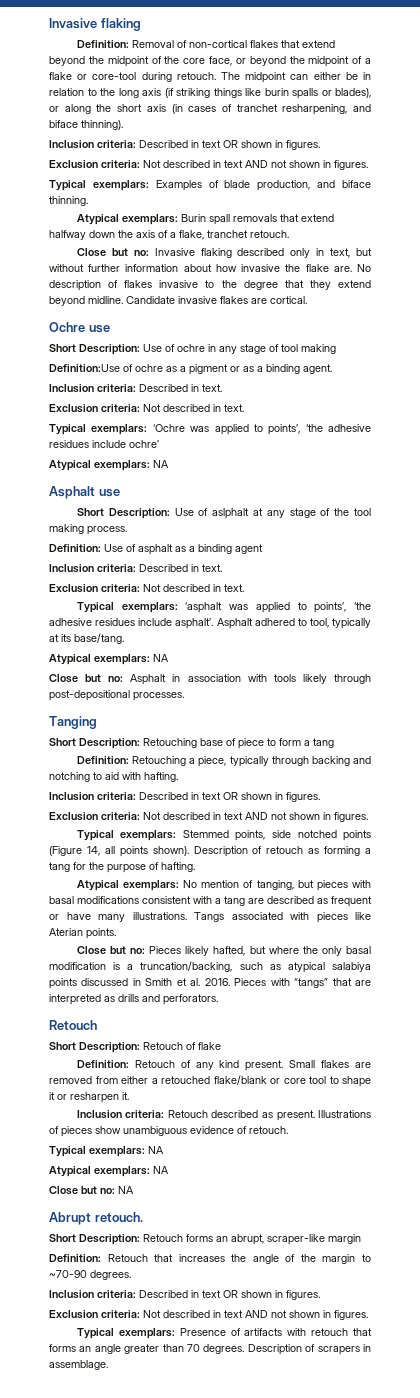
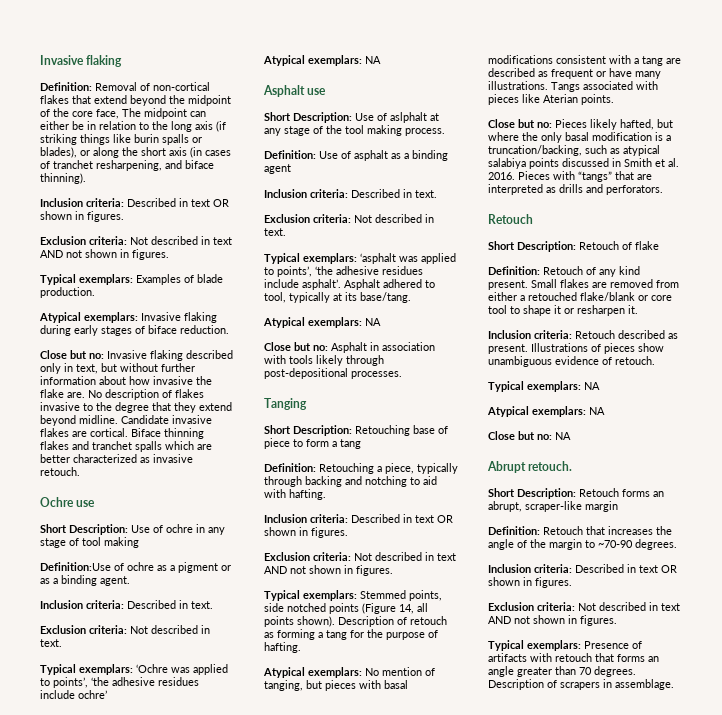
- Definition: Removal of non-cortical flakes that extend beyond the midpoint of the core face, or beyond the midpoint of a flake or core-tool during retouch. The midpoint can either be in relation to the long axis (if striking things like burin spalls or blades), or along the short axis (in cases of tranchet resharpening, and biface thinning).
+ Definition: Removal of non-cortical flakes that extend beyond the midpoint of the core face, The midpoint can either be in relation to the long axis (if striking things like burin spalls or blades), or along the short axis (in cases of tranchet resharpening, and biface thinning).
- Typical exemplars: Examples of blade production, and biface thinning.
- Atypical exemplars: Burin spall removals that extend halfway down the axis of a flake, tranchet retouch.
+ Typical exemplars: Examples of blade production.
+ Atypical exemplars: Invasive flaking during early stages of biface reduction.
+ Biface thinning flakes and tranchet spalls which are better characterized as invasive retouch.

